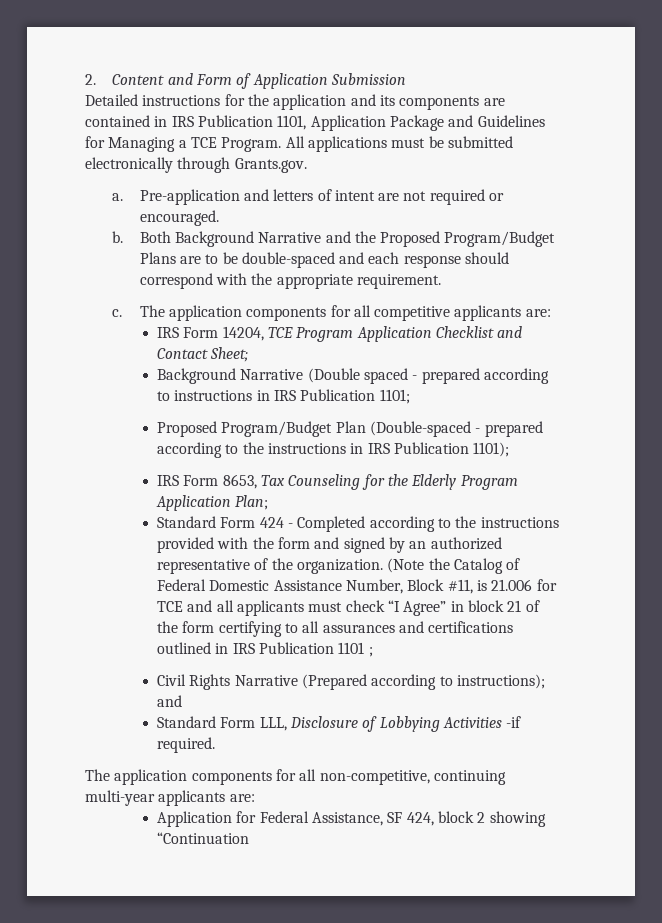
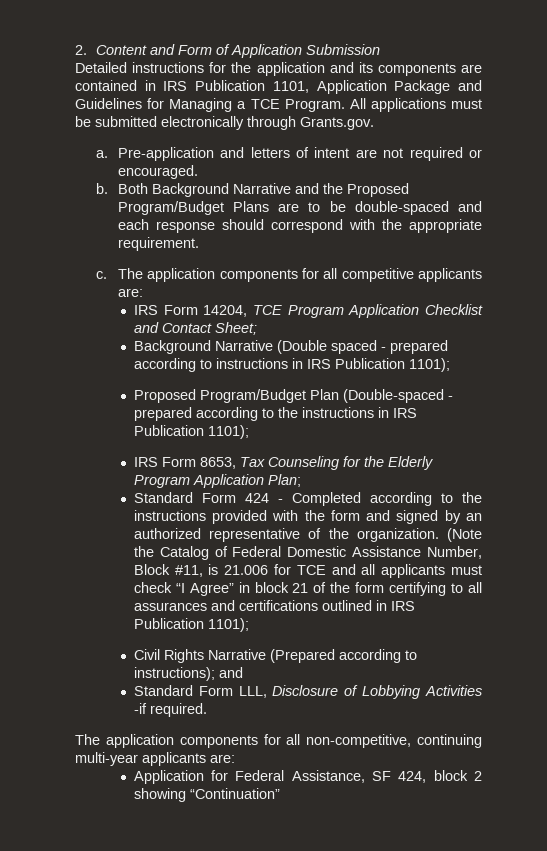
- Background Narrative (Double spaced - prepared according to instructions in IRS Publication 1101;
+ Background Narrative (Double spaced - prepared according to instructions in IRS Publication 1101);
- (Note the Catalog of Federal Domestic Assistance Number, Block #11, is 21.006 for TCE and all applicants must check “I Agree” in block 21 of the form certifying to all assurances and certifications outlined in IRS Publication 1101 ;
+ (Note the Catalog of Federal Domestic Assistance Number, Block #11, is 21.006 for TCE and all applicants must check “I Agree” in block 21 of the form certifying to all assurances and certifications outlined in IRS Publication 1101);
- Application for Federal Assistance, SF 424, block 2 showing “Continuation
+ Application for Federal Assistance, SF 424, block 2 showing “Continuation”

